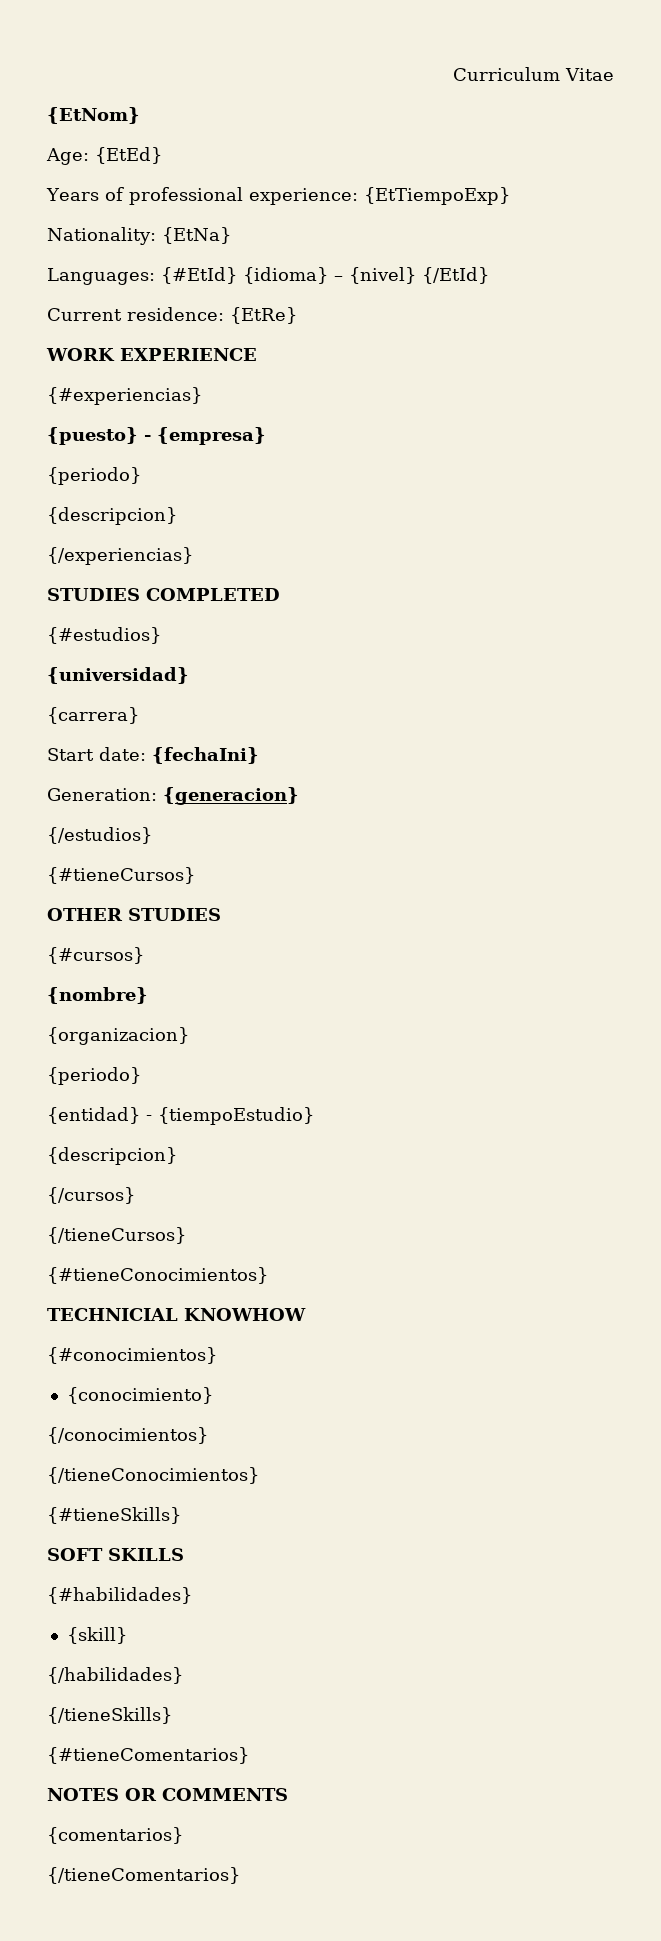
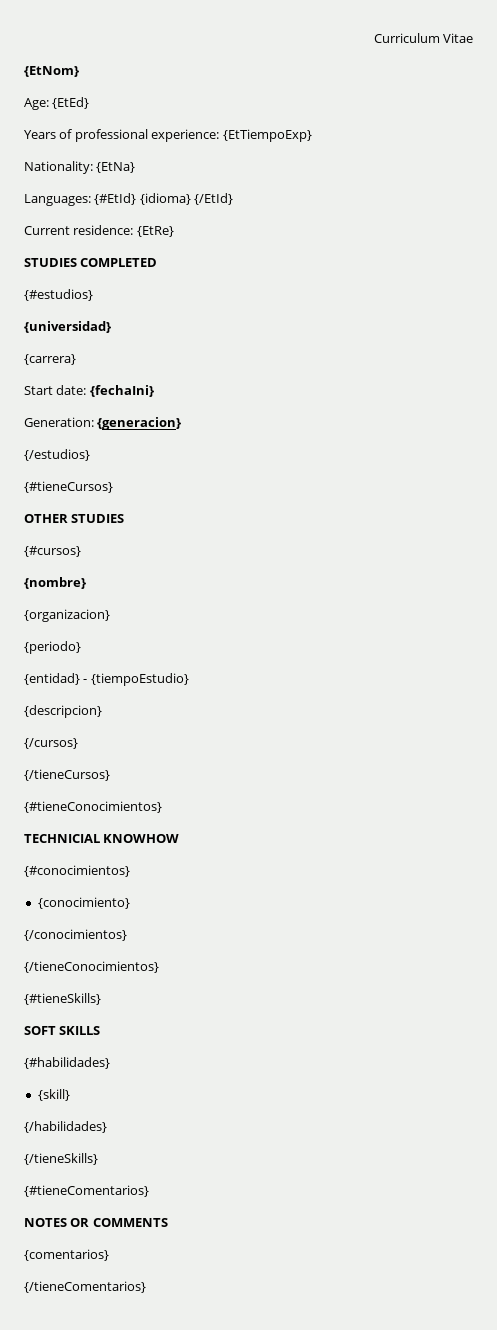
- Languages: {#EtId} {idioma} – {nivel} {/EtId}
+ Languages: {#EtId} {idioma} {/EtId}
- WORK EXPERIENCE
- {#experiencias}
- {puesto} - {empresa}
- {periodo}
- {descripcion}
- {/experiencias}

